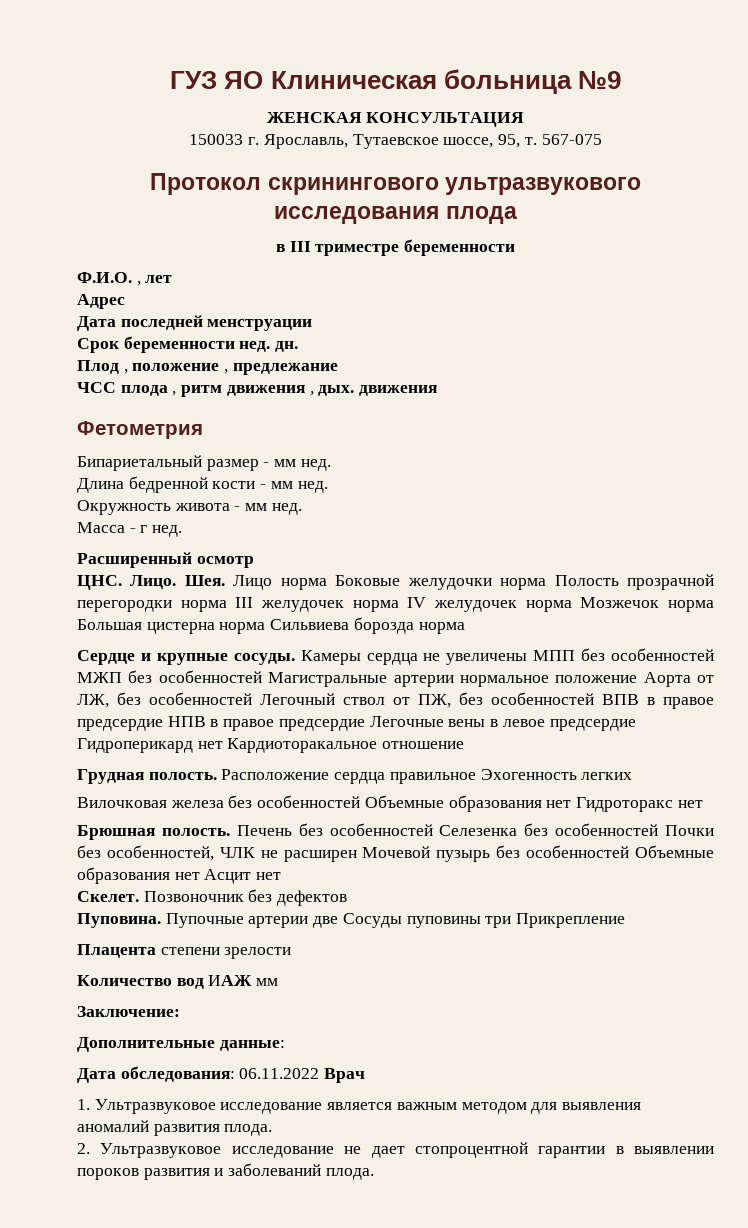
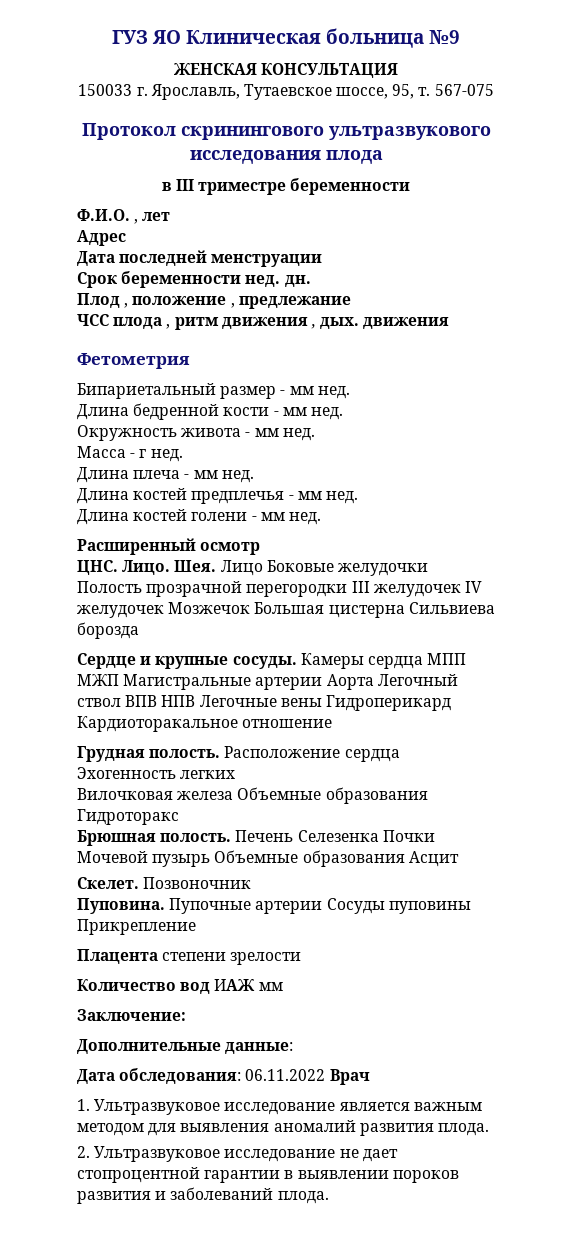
+ Длина плеча - мм нед.
+ Длина костей предплечья - мм нед.
+ Длина костей голени - мм нед.
- Шея. Лицо норма Боковые желудочки норма Полость прозрачной перегородки норма III желудочек норма IV желудочек норма Мозжечок норма Большая цистерна норма Сильвиева борозда норма
+ Шея. Лицо Боковые желудочки Полость прозрачной перегородки III желудочек IV желудочек Мозжечок Большая цистерна Сильвиева борозда
- Камеры сердца не увеличены МПП без особенностей МЖП без особенностей Магистральные артерии нормальное положение Аорта от ЛЖ, без особенностей Легочный ствол от ПЖ, без особенностей ВПВ в правое предсердие НПВ в правое предсердие Легочные вены в левое предсердие Гидроперикард нет Кардиоторакальное отношение
+ Камеры сердца МПП МЖП Магистральные артерии Аорта Легочный ствол ВПВ НПВ Легочные вены Гидроперикард Кардиоторакальное отношение
- Расположение сердца правильное Эхогенность легких
+ Расположение сердца Эхогенность легких
- Вилочковая железа без особенностей Объемные образования нет Гидроторакс нет
+ Вилочковая железа Объемные образования Гидроторакс
- Печень без особенностей Селезенка без особенностей Почки без особенностей, ЧЛК не расширен Мочевой пузырь без особенностей Объемные образования нет Асцит нет
+ Печень Селезенка Почки Мочевой пузырь Объемные образования Асцит
- Позвоночник без дефектов
+ Позвоночник
- Пупочные артерии две Сосуды пуповины три Прикрепление
+ Пупочные артерии Сосуды пуповины Прикрепление

